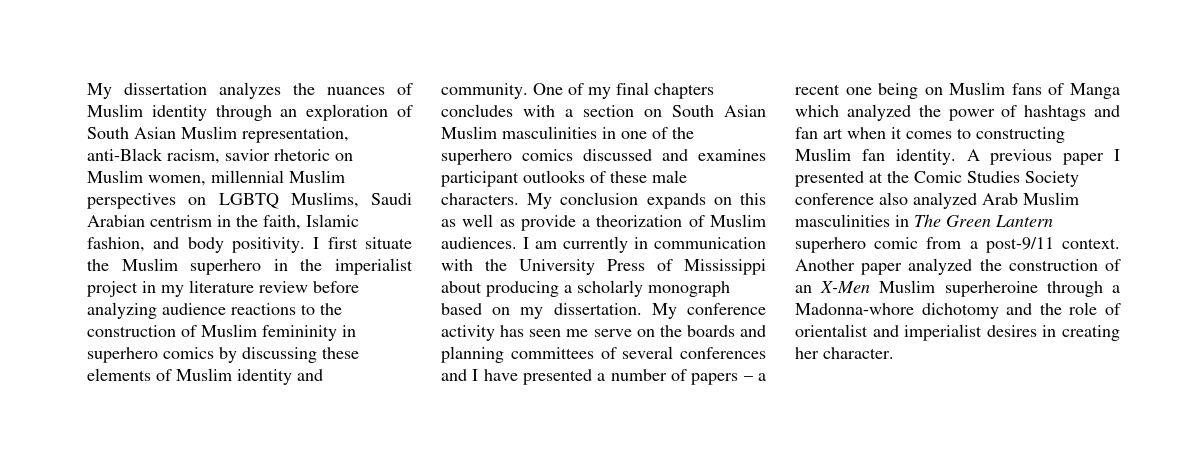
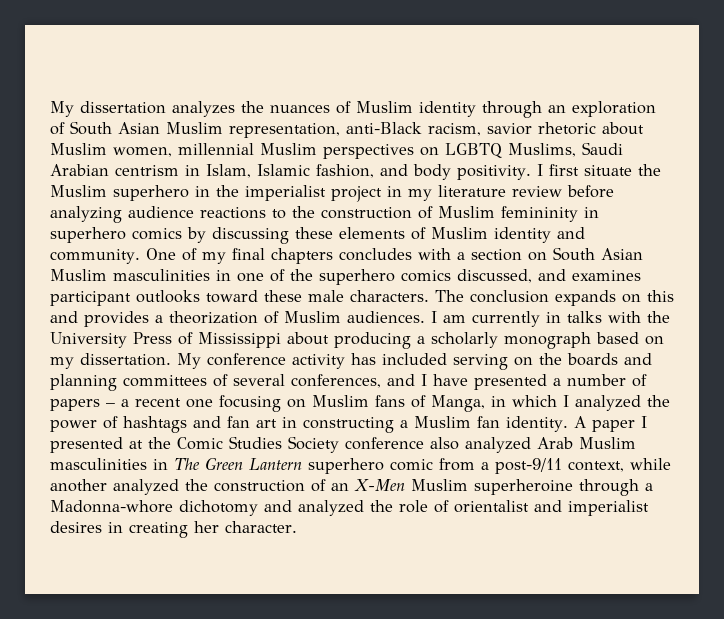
- My dissertation analyzes the nuances of Muslim identity through an exploration of South Asian Muslim representation, anti-Black racism, savior rhetoric on Muslim women, millennial Muslim perspectives on LGBTQ Muslims, Saudi Arabian centrism in the faith, Islamic fashion, and body positivity.
+ My dissertation analyzes the nuances of Muslim identity through an exploration of South Asian Muslim representation, anti-Black racism, savior rhetoric about Muslim women, millennial Muslim perspectives on LGBTQ Muslims, Saudi Arabian centrism in Islam, Islamic fashion, and body positivity.
- One of my final chapters concludes with a section on South Asian Muslim masculinities in one of the superhero comics discussed and examines participant outlooks of these male characters.
+ One of my final chapters concludes with a section on South Asian Muslim masculinities in one of the superhero comics discussed, and examines participant outlooks toward these male characters.
- My conclusion expands on this as well as provide a theorization of Muslim audiences.
+ The conclusion expands on this and provides a theorization of Muslim audiences.
- I am currently in communication with the University Press of Mississippi about producing a scholarly monograph based on my dissertation.
+ I am currently in talks with the University Press of Mississippi about producing a scholarly monograph based on my dissertation.
- My conference activity has seen me serve on the boards and planning committees of several conferences and I have presented a number of papers – a recent one being on Muslim fans of Manga which analyzed the power of hashtags and fan art when it comes to constructing Muslim fan identity.
+ My conference activity has included serving on the boards and planning committees of several conferences, and I have presented a number of papers – a recent one focusing on Muslim fans of Manga, in which I analyzed the power of hashtags and fan art in constructing a Muslim fan identity.
- A previous paper I presented at the Comic Studies Society conference also analyzed Arab Muslim masculinities in The Green Lantern superhero comic from a post-9/11 context. Another paper analyzed the construction of an X-Men Muslim superheroine through a Madonna-whore dichotomy and the role of orientalist and imperialist desires in creating her character.
+ A paper I presented at the Comic Studies Society conference also analyzed Arab Muslim masculinities in The Green Lantern superhero comic from a post-9/11 context, while another analyzed the construction of an X-Men Muslim superheroine through a Madonna-whore dichotomy and analyzed the role of orientalist and imperialist desires in creating her character.

